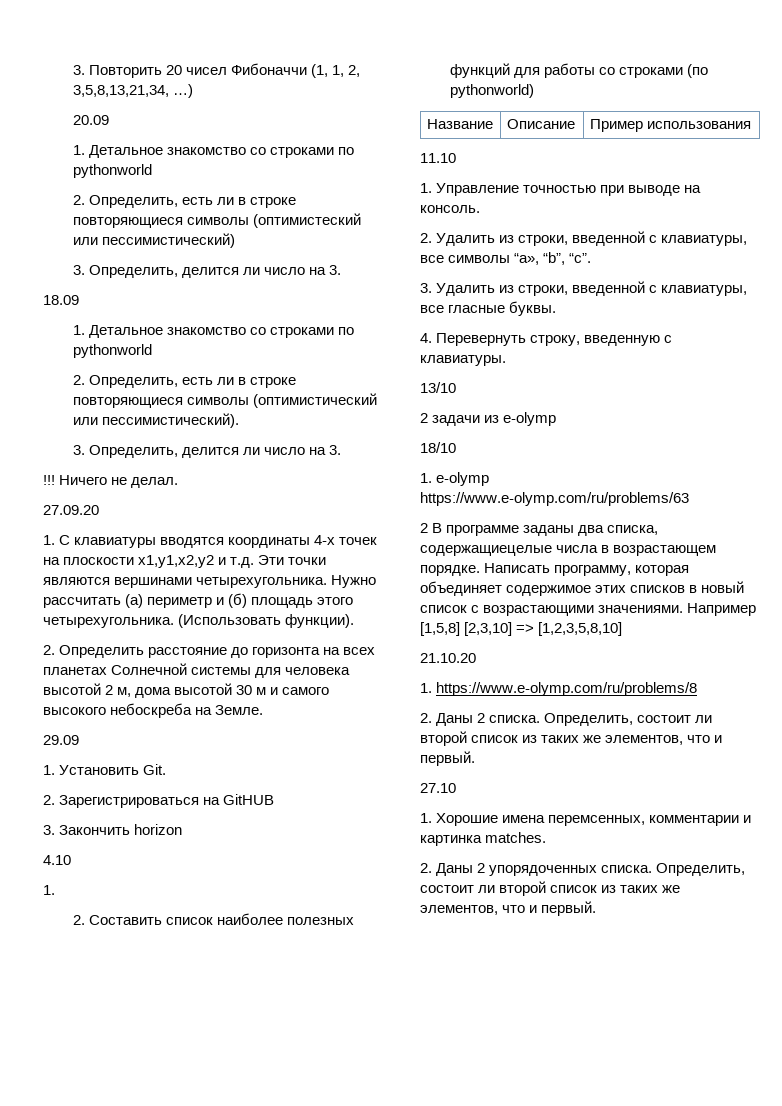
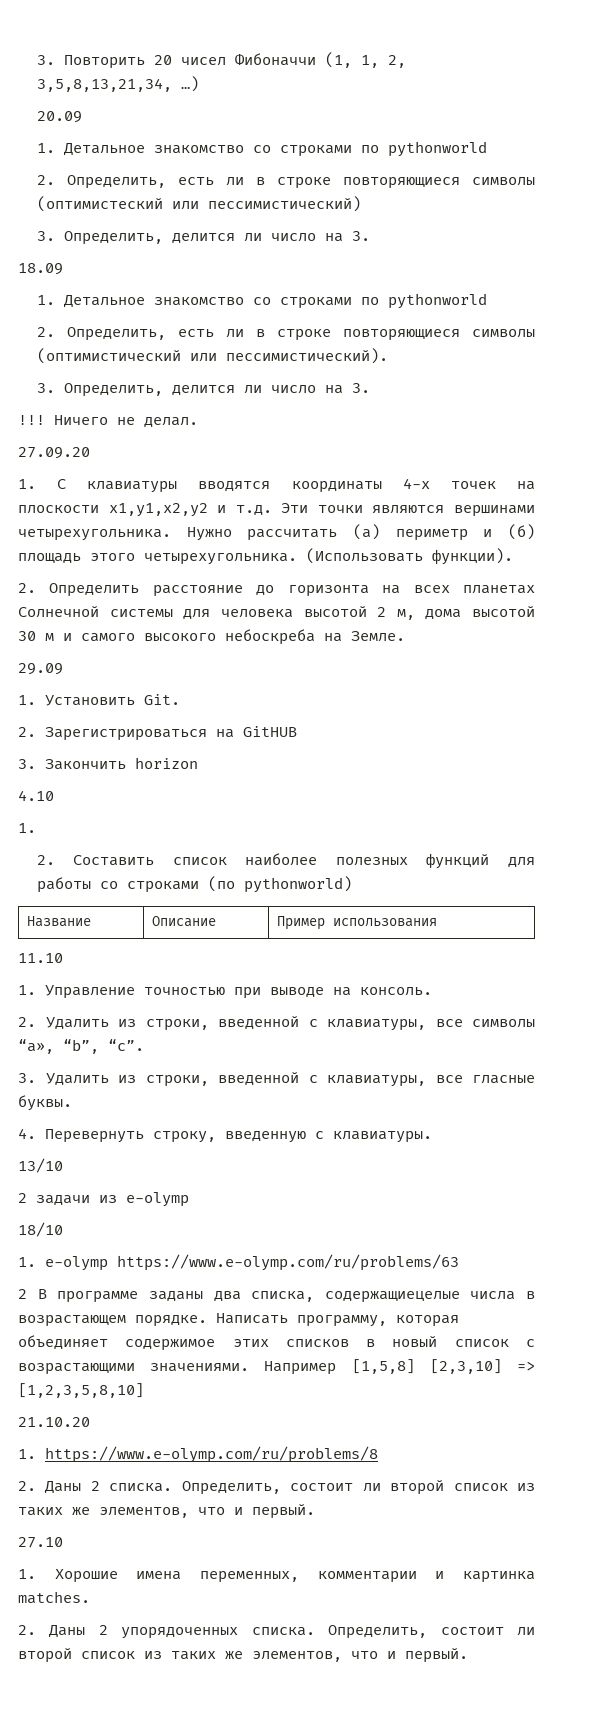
- 1. Хорошие имена перемсенных, комментарии и картинка matches.
+ 1. Хорошие имена переменных, комментарии и картинка matches.

